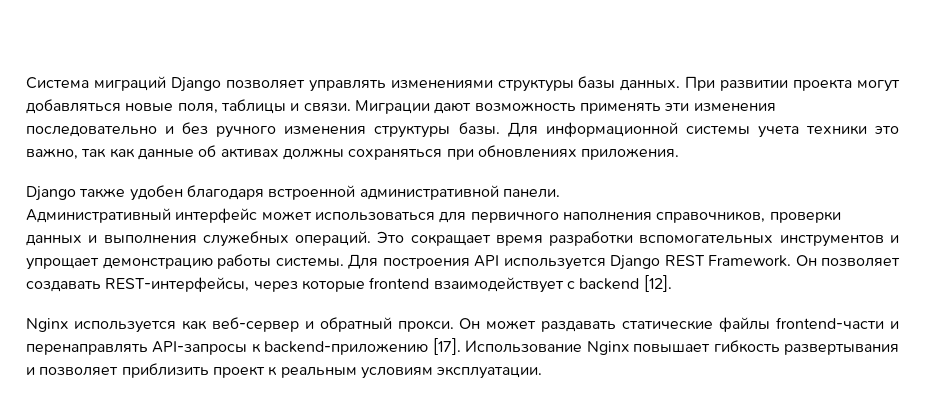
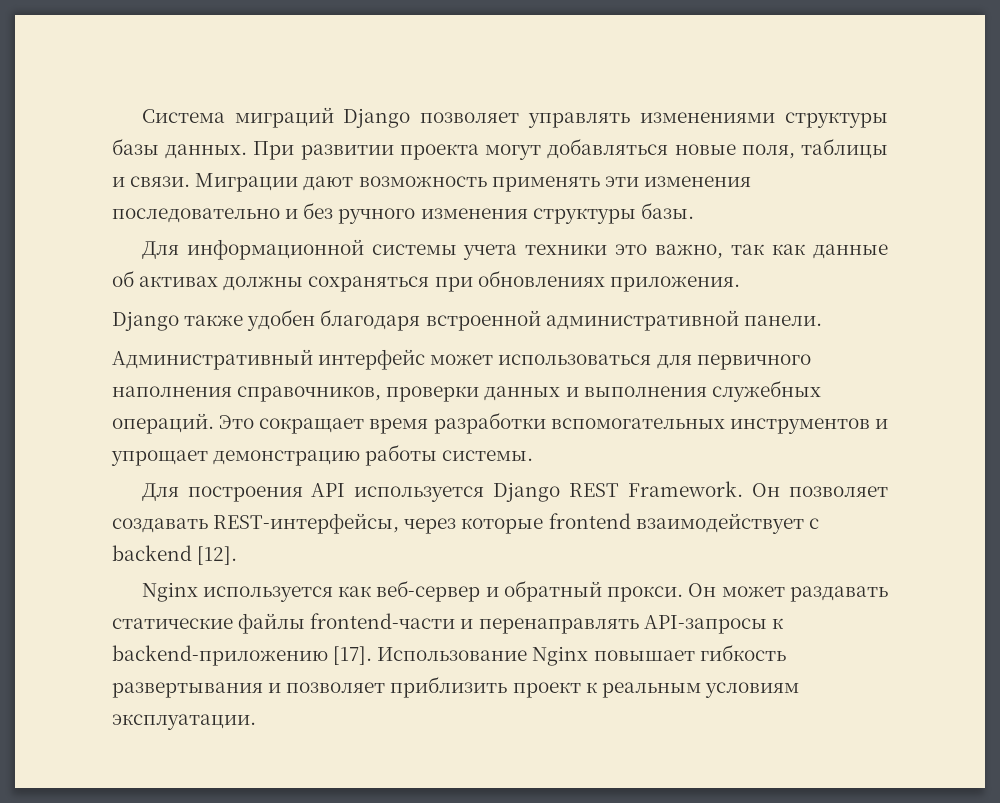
- Миграции дают возможность применять эти изменения последовательно и без ручного изменения структуры базы. Для информационной системы учета техники это важно, так как данные об активах должны сохраняться при обновлениях приложения.
+ Миграции дают возможность применять эти изменения последовательно и без ручного изменения структуры базы.
+ Для информационной системы учета техники это важно, так как данные об активах должны сохраняться при обновлениях приложения.
- Это сокращает время разработки вспомогательных инструментов и упрощает демонстрацию работы системы. Для построения API используется Django REST Framework.
+ Это сокращает время разработки вспомогательных инструментов и упрощает демонстрацию работы системы.
+ Для построения API используется Django REST Framework.

